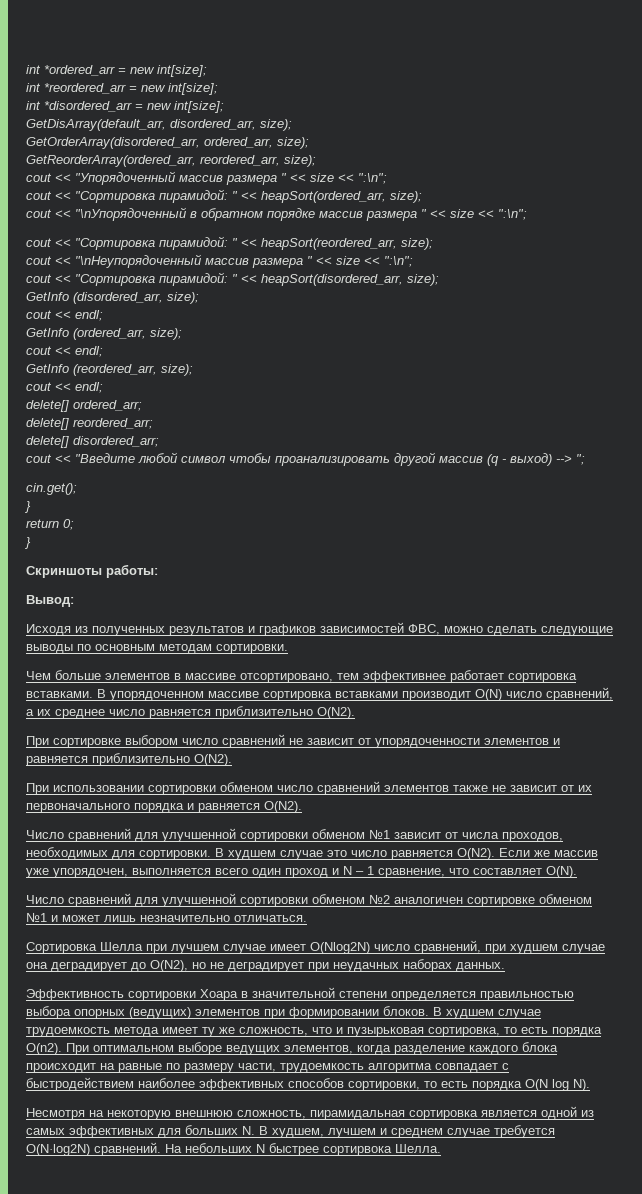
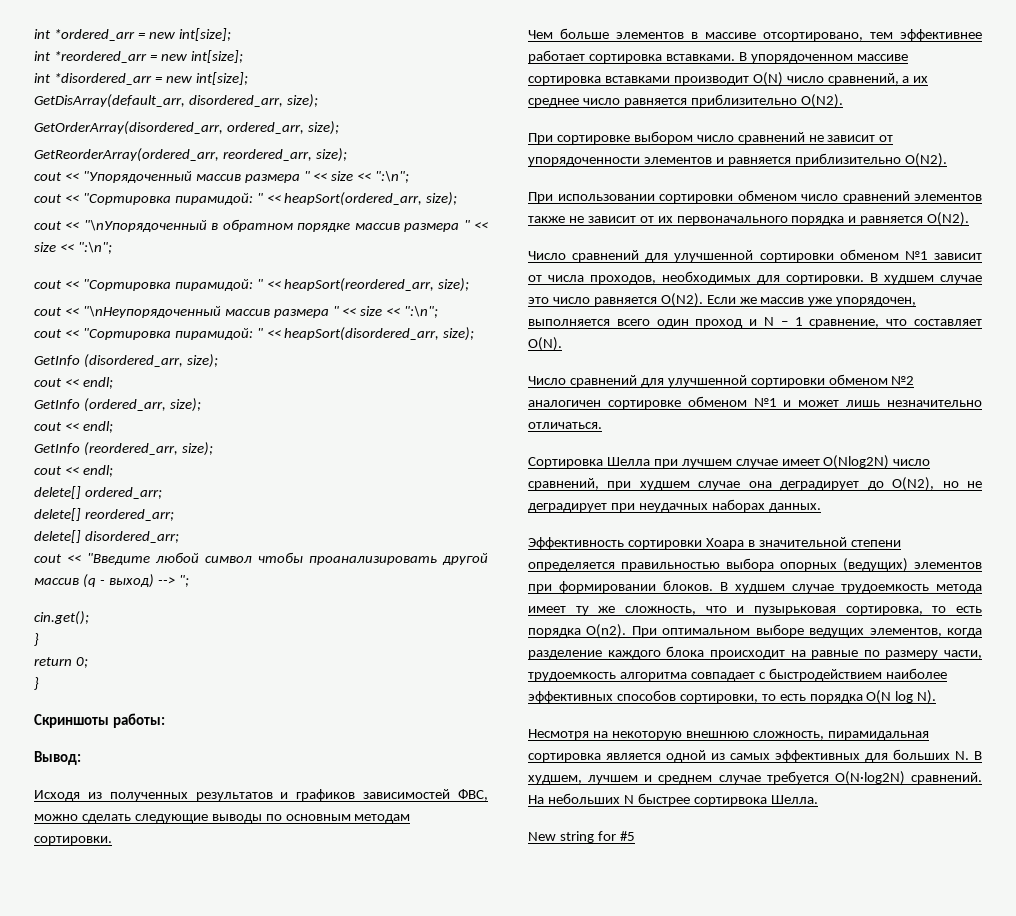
+ New string for #5

